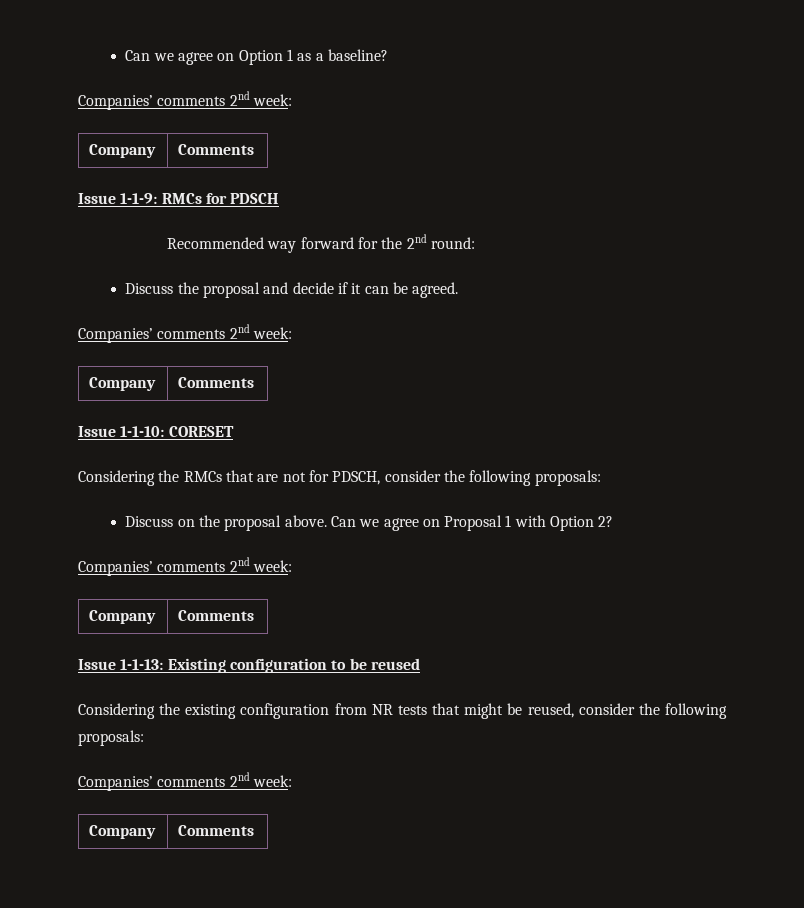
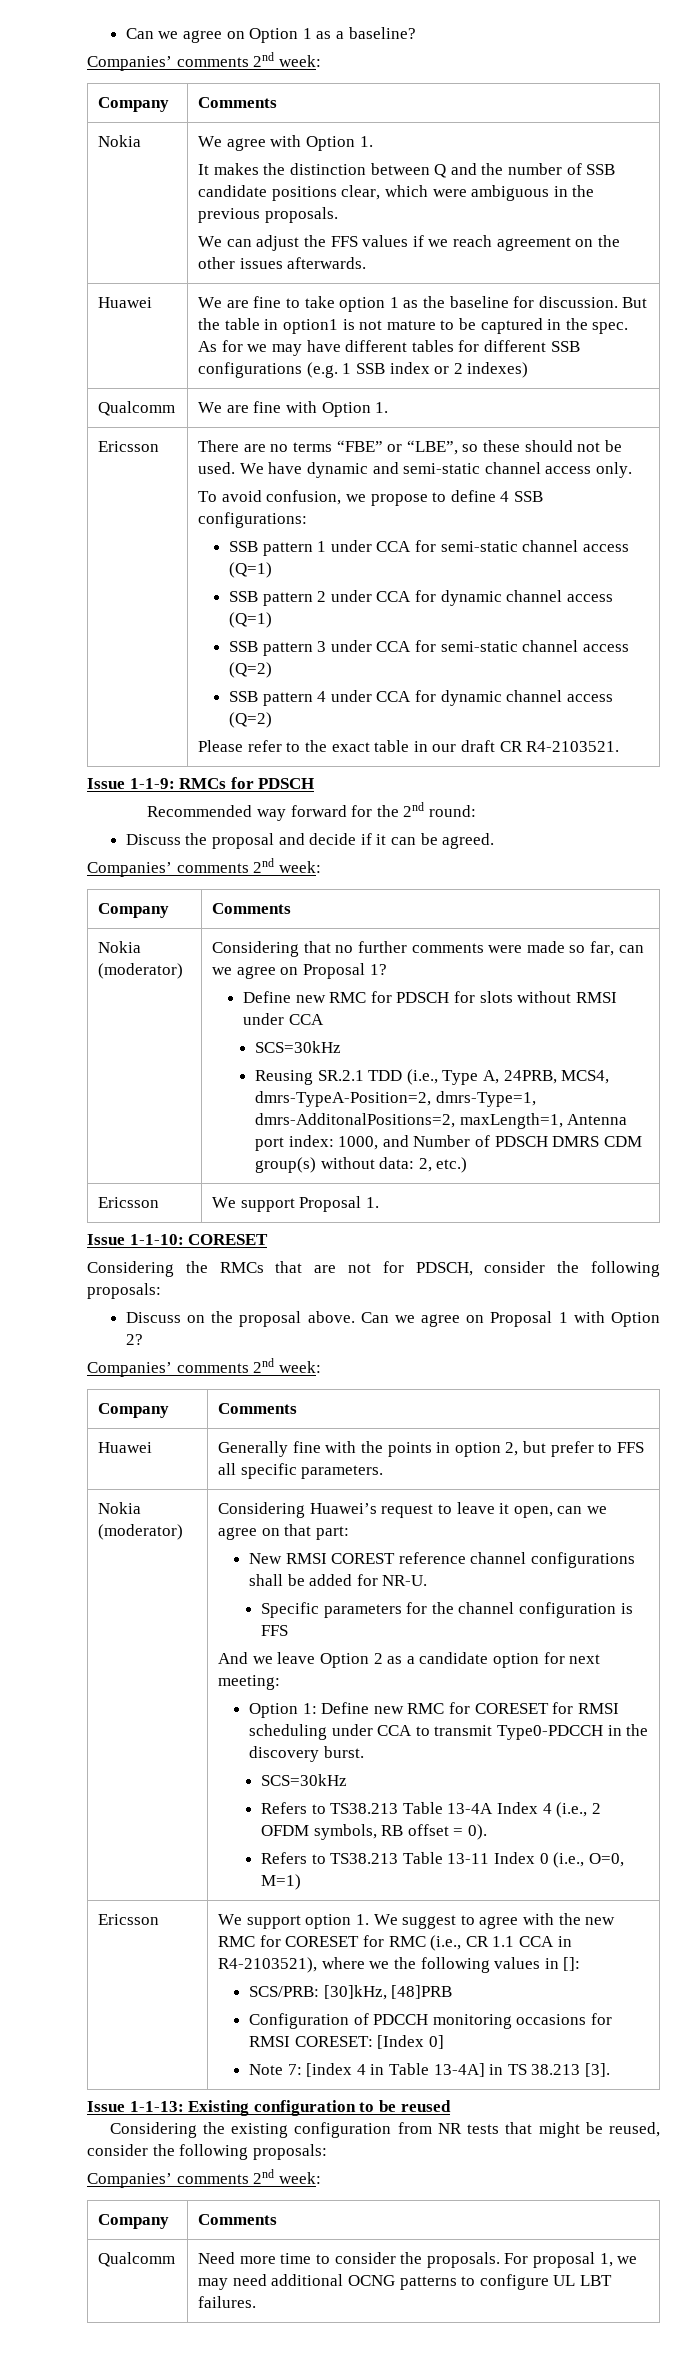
+ Nokia | We agree with Option 1.
+ It makes the distinction between Q and the number of SSB candidate positions clear, which were ambiguous in the previous proposals.
+ We can adjust the FFS values if we reach agreement on the other issues afterwards.
+ Huawei | We are fine to take option 1 as the baseline for discussion. But the table in option1 is not mature to be captured in the spec. As for we may have different tables for different SSB configurations (e.g. 1 SSB index or 2 indexes)
+ Qualcomm | We are fine with Option 1.
+ Ericsson | There are no terms “FBE” or “LBE”, so these should not be used. We have dynamic and semi-static channel access only.
+ To avoid confusion, we propose to define 4 SSB configurations:
+ SSB pattern 1 under CCA for semi-static channel access (Q=1)
+ SSB pattern 2 under CCA for dynamic channel access (Q=1)
+ SSB pattern 3 under CCA for semi-static channel access (Q=2)
+ SSB pattern 4 under CCA for dynamic channel access (Q=2)
+ Please refer to the exact table in our draft CR R4-2103521.
+ Nokia (moderator) | Considering that no further comments were made so far, can we agree on Proposal 1?
+ Define new RMC for PDSCH for slots without RMSI under CCA
+ SCS=30kHz
+ Reusing SR.2.1 TDD (i.e., Type A, 24PRB, MCS4, dmrs-TypeA-Position=2, dmrs-Type=1, dmrs-AdditonalPositions=2, maxLength=1, Antenna port index: 1000, and Number of PDSCH DMRS CDM group(s) without data: 2, etc.)
+ Ericsson | We support Proposal 1.
+ Huawei | Generally fine with the points in option 2, but prefer to FFS all specific parameters.
+ Nokia (moderator) | Considering Huawei’s request to leave it open, can we agree on that part:
+ New RMSI COREST reference channel configurations shall be added for NR-U.
+ Specific parameters for the channel configuration is FFS
+ And we leave Option 2 as a candidate option for next meeting:
+ Option 1: Define new RMC for CORESET for RMSI scheduling under CCA to transmit Type0-PDCCH in the discovery burst.
+ SCS=30kHz
+ Refers to TS38.213 Table 13-4A Index 4 (i.e., 2 OFDM symbols, RB offset = 0).
+ Refers to TS38.213 Table 13-11 Index 0 (i.e., O=0, M=1)
+ Ericsson | We support option 1. We suggest to agree with the new RMC for CORESET for RMC (i.e., CR 1.1 CCA in R4-2103521), where we the following values in []:
+ SCS/PRB: [30]kHz, [48]PRB
+ Configuration of PDCCH monitoring occasions for RMSI CORESET: [Index 0]
+ Note 7: [index 4 in Table 13-4A] in TS 38.213 [3].
+ Qualcomm | Need more time to consider the proposals. For proposal 1, we may need additional OCNG patterns to configure UL LBT failures.

